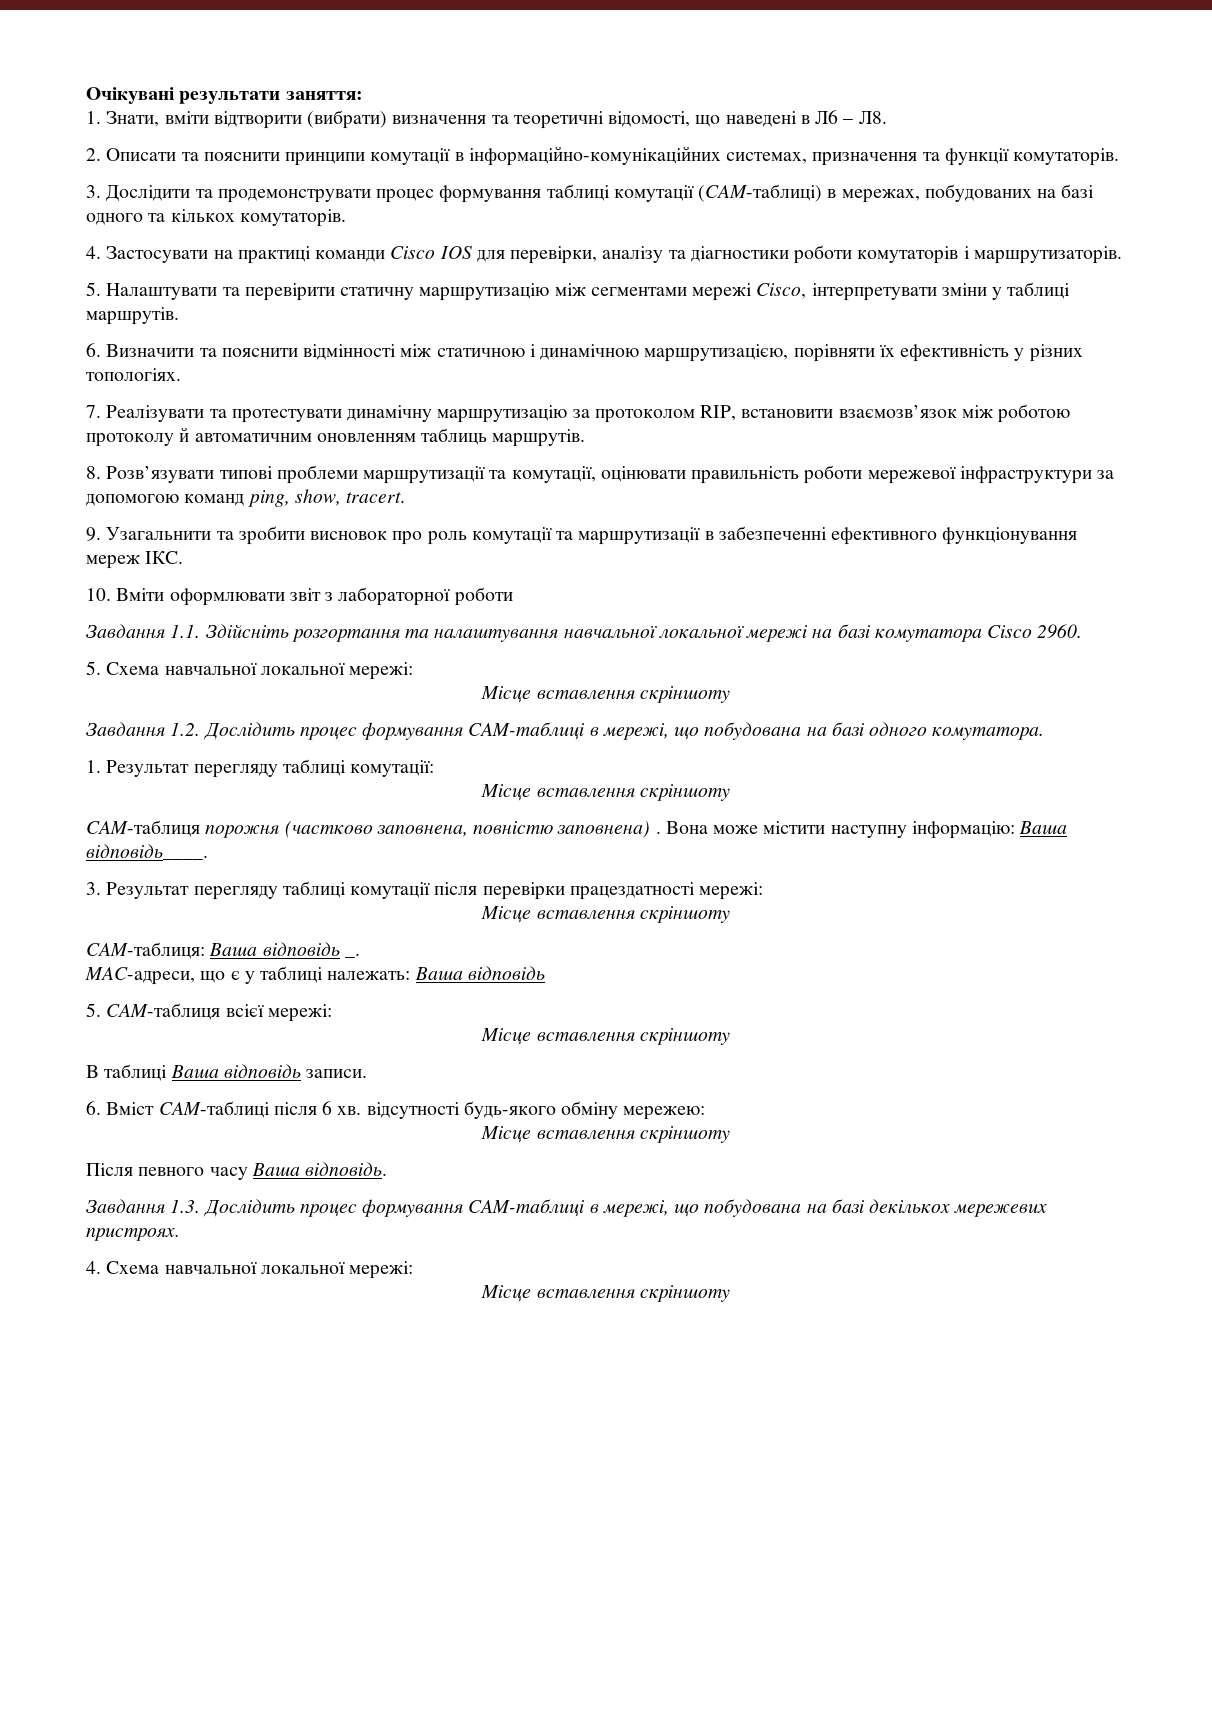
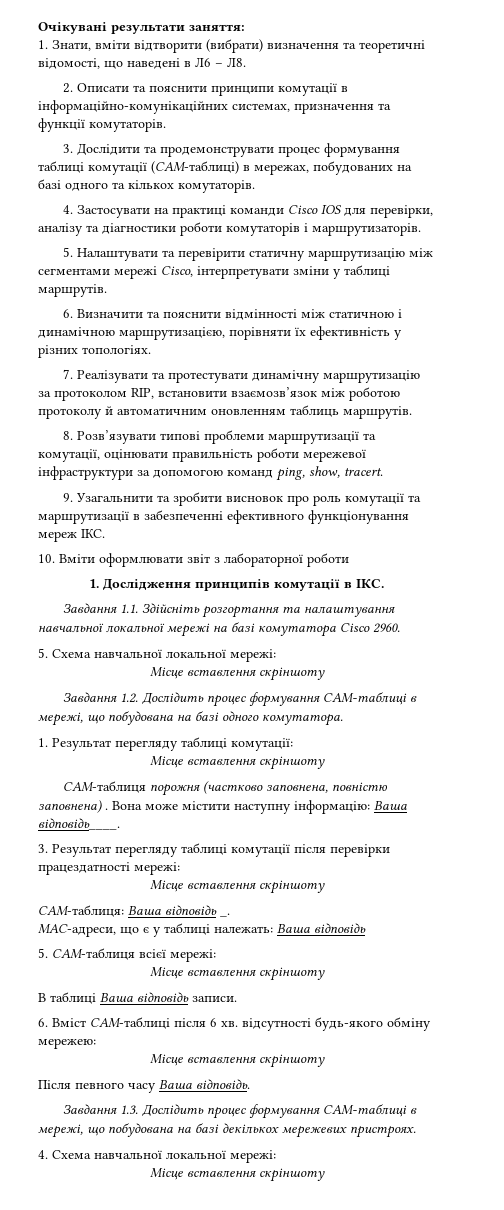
+ 1. Дослідження принципів комутації в ІКС.

